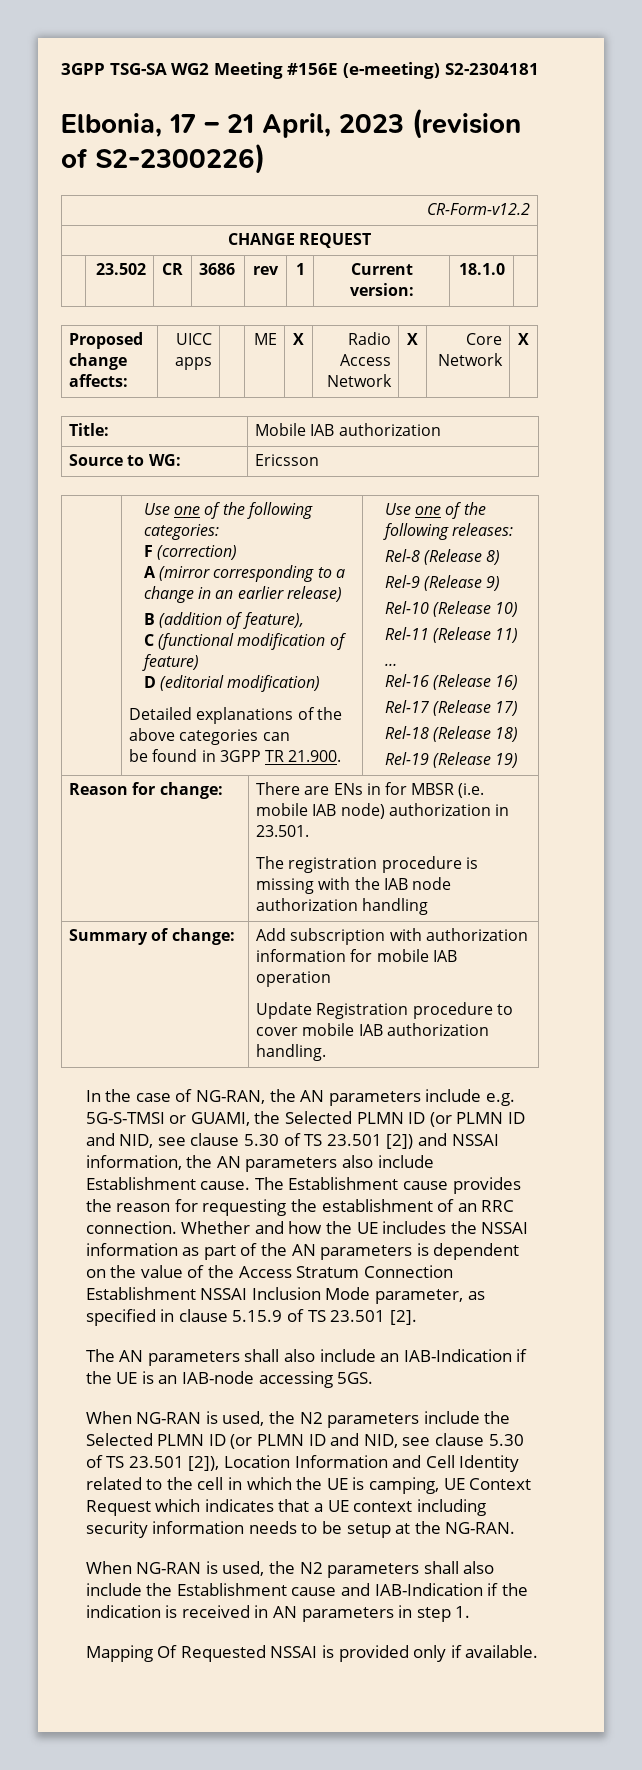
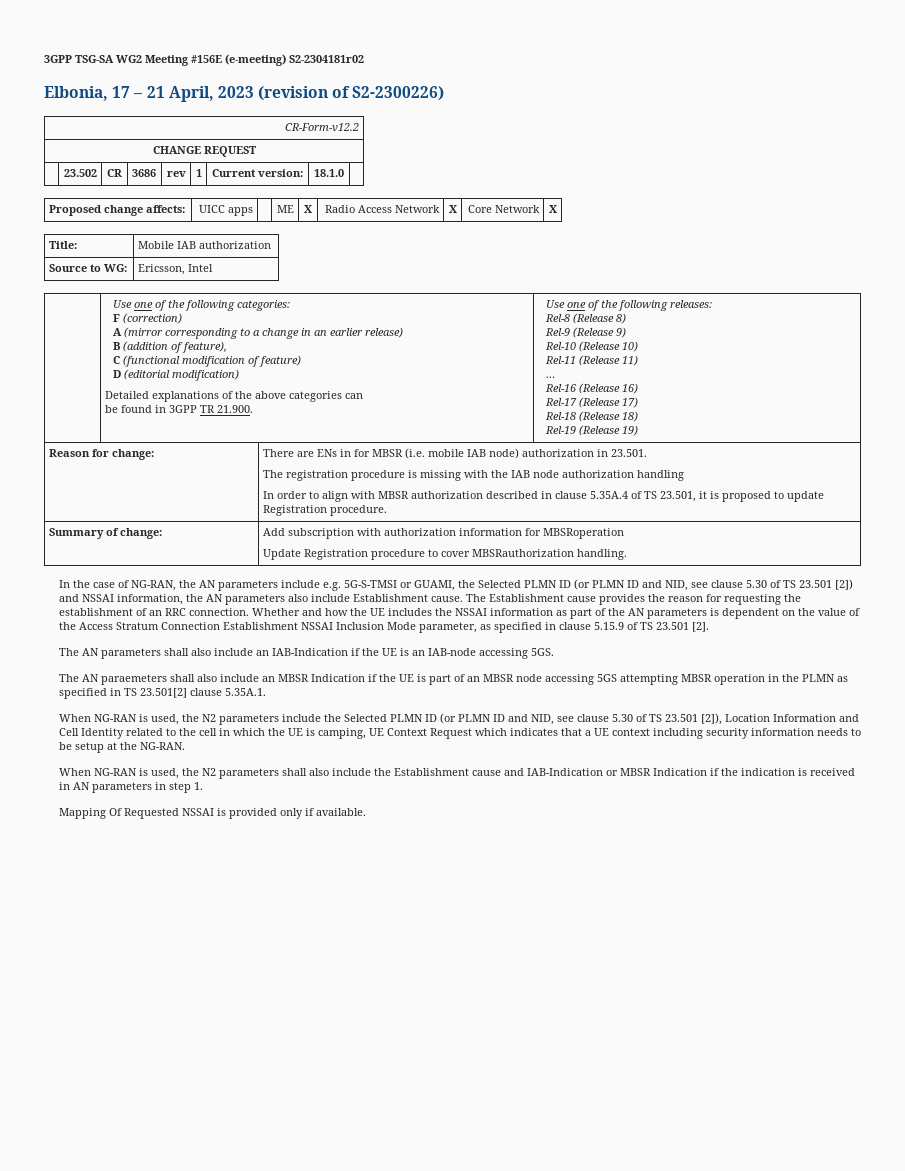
- 3GPP TSG-SA WG2 Meeting #156E (e-meeting) S2-2304181
+ 3GPP TSG-SA WG2 Meeting #156E (e-meeting) S2-2304181r02
- Source to WG: | Ericsson
+ Source to WG: | Ericsson, Intel
+ In order to align with MBSR authorization described in clause 5.35A.4 of TS 23.501, it is proposed to update Registration procedure.
- Summary of change: | Add subscription with authorization information for mobile IAB operation
- Update Registration procedure to cover mobile IAB authorization handling.
+ Summary of change: | Add subscription with authorization information for MBSRoperation
+ Update Registration procedure to cover MBSRauthorization handling.
+ The AN paraemeters shall also include an MBSR Indication if the UE is part of an MBSR node accessing 5GS attempting MBSR operation in the PLMN as specified in TS 23.501[2] clause 5.35A.1.
- When NG-RAN is used, the N2 parameters shall also include the Establishment cause and IAB-Indication if the indication is received in AN parameters in step 1.
+ When NG-RAN is used, the N2 parameters shall also include the Establishment cause and IAB-Indication or MBSR Indication if the indication is received in AN parameters in step 1.

